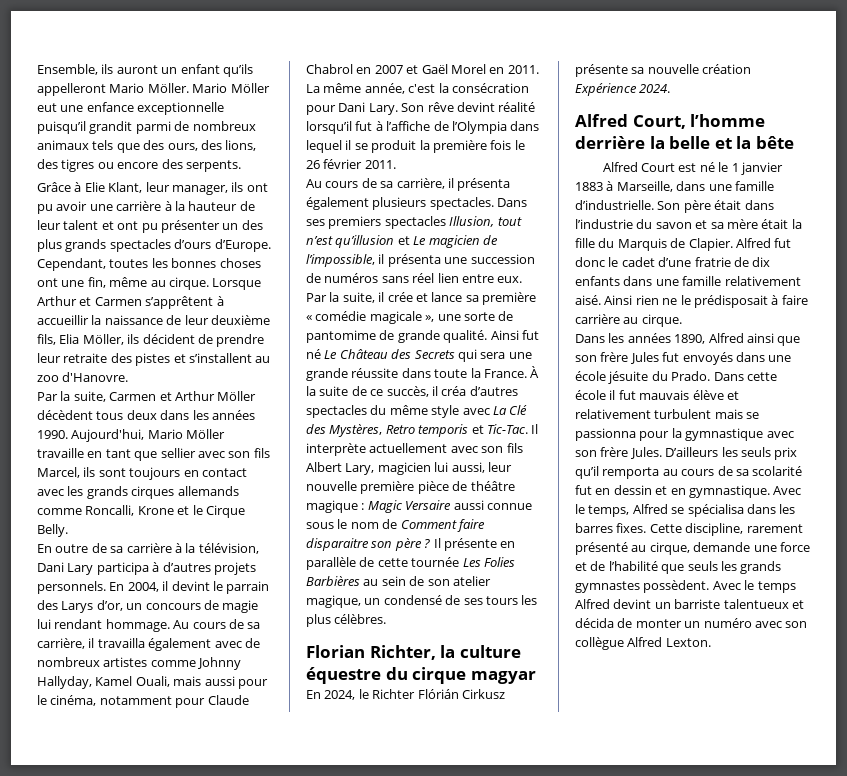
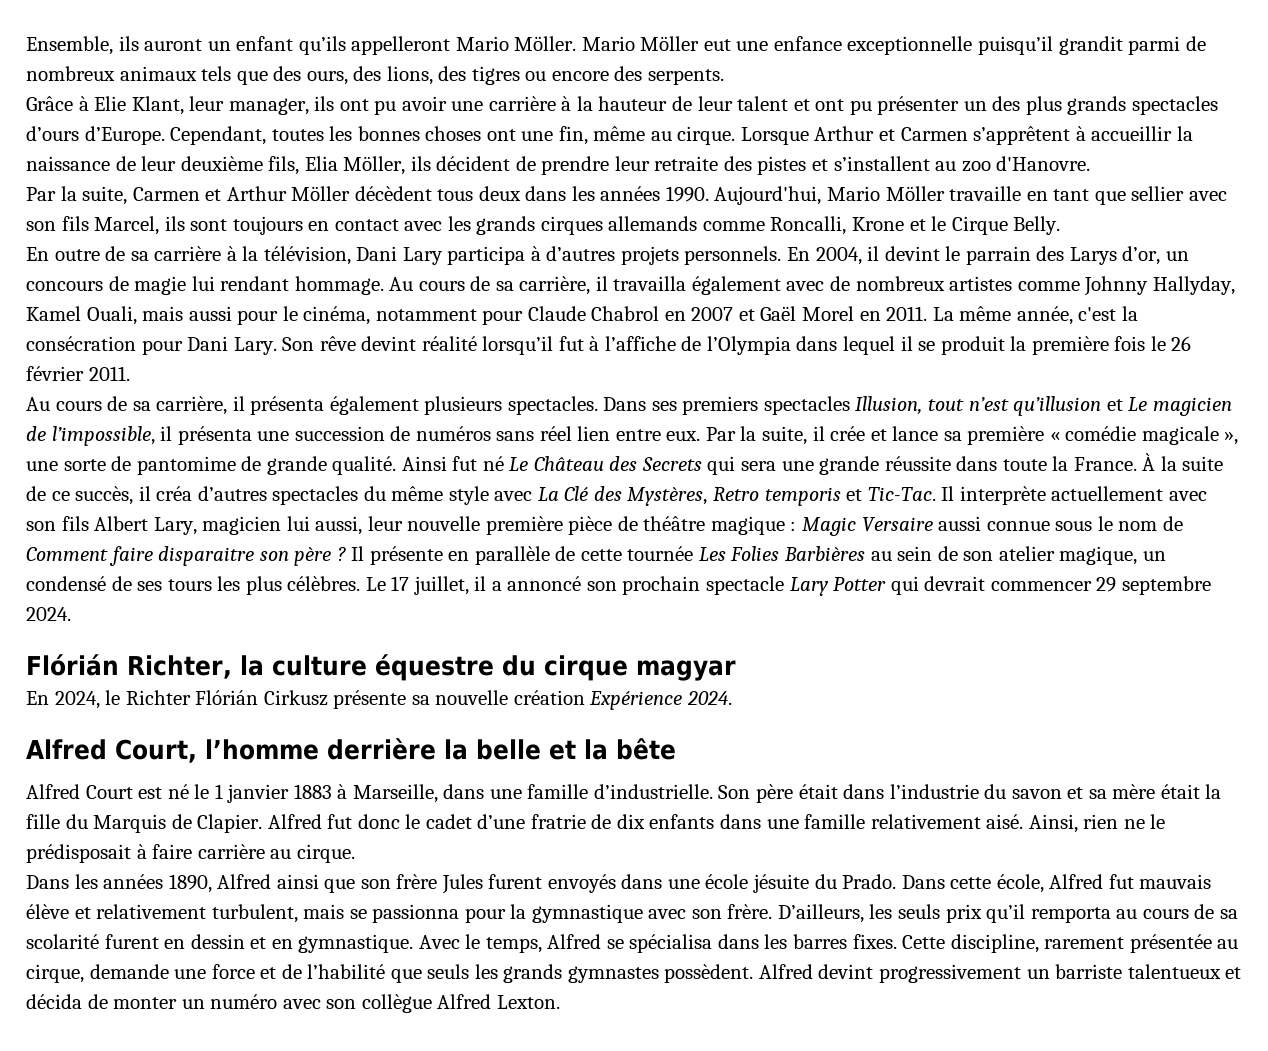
- Il présente en parallèle de cette tournée Les Folies Barbières au sein de son atelier magique, un condensé de ses tours les plus célèbres.
- Florian Richter, la culture équestre du cirque magyar
+ Il présente en parallèle de cette tournée Les Folies Barbières au sein de son atelier magique, un condensé de ses tours les plus célèbres. Le 17 juillet, il a annoncé son prochain spectacle Lary Potter qui devrait commencer 29 septembre 2024.
+ Flórián Richter, la culture équestre du cirque magyar
- Ainsi rien ne le prédisposait à faire carrière au cirque.
+ Ainsi, rien ne le prédisposait à faire carrière au cirque.
- Dans les années 1890, Alfred ainsi que son frère Jules fut envoyés dans une école jésuite du Prado.
+ Dans les années 1890, Alfred ainsi que son frère Jules furent envoyés dans une école jésuite du Prado.
- Dans cette école il fut mauvais élève et relativement turbulent mais se passionna pour la gymnastique avec son frère Jules. D’ailleurs les seuls prix qu’il remporta au cours de sa scolarité fut en dessin et en gymnastique.
+ Dans cette école, Alfred fut mauvais élève et relativement turbulent, mais se passionna pour la gymnastique avec son frère. D’ailleurs, les seuls prix qu’il remporta au cours de sa scolarité furent en dessin et en gymnastique.
- Cette discipline, rarement présenté au cirque, demande une force et de l’habilité que seuls les grands gymnastes possèdent.
+ Cette discipline, rarement présentée au cirque, demande une force et de l’habilité que seuls les grands gymnastes possèdent.
- Avec le temps Alfred devint un barriste talentueux et décida de monter un numéro avec son collègue Alfred Lexton.
+ Alfred devint progressivement un barriste talentueux et décida de monter un numéro avec son collègue Alfred Lexton.

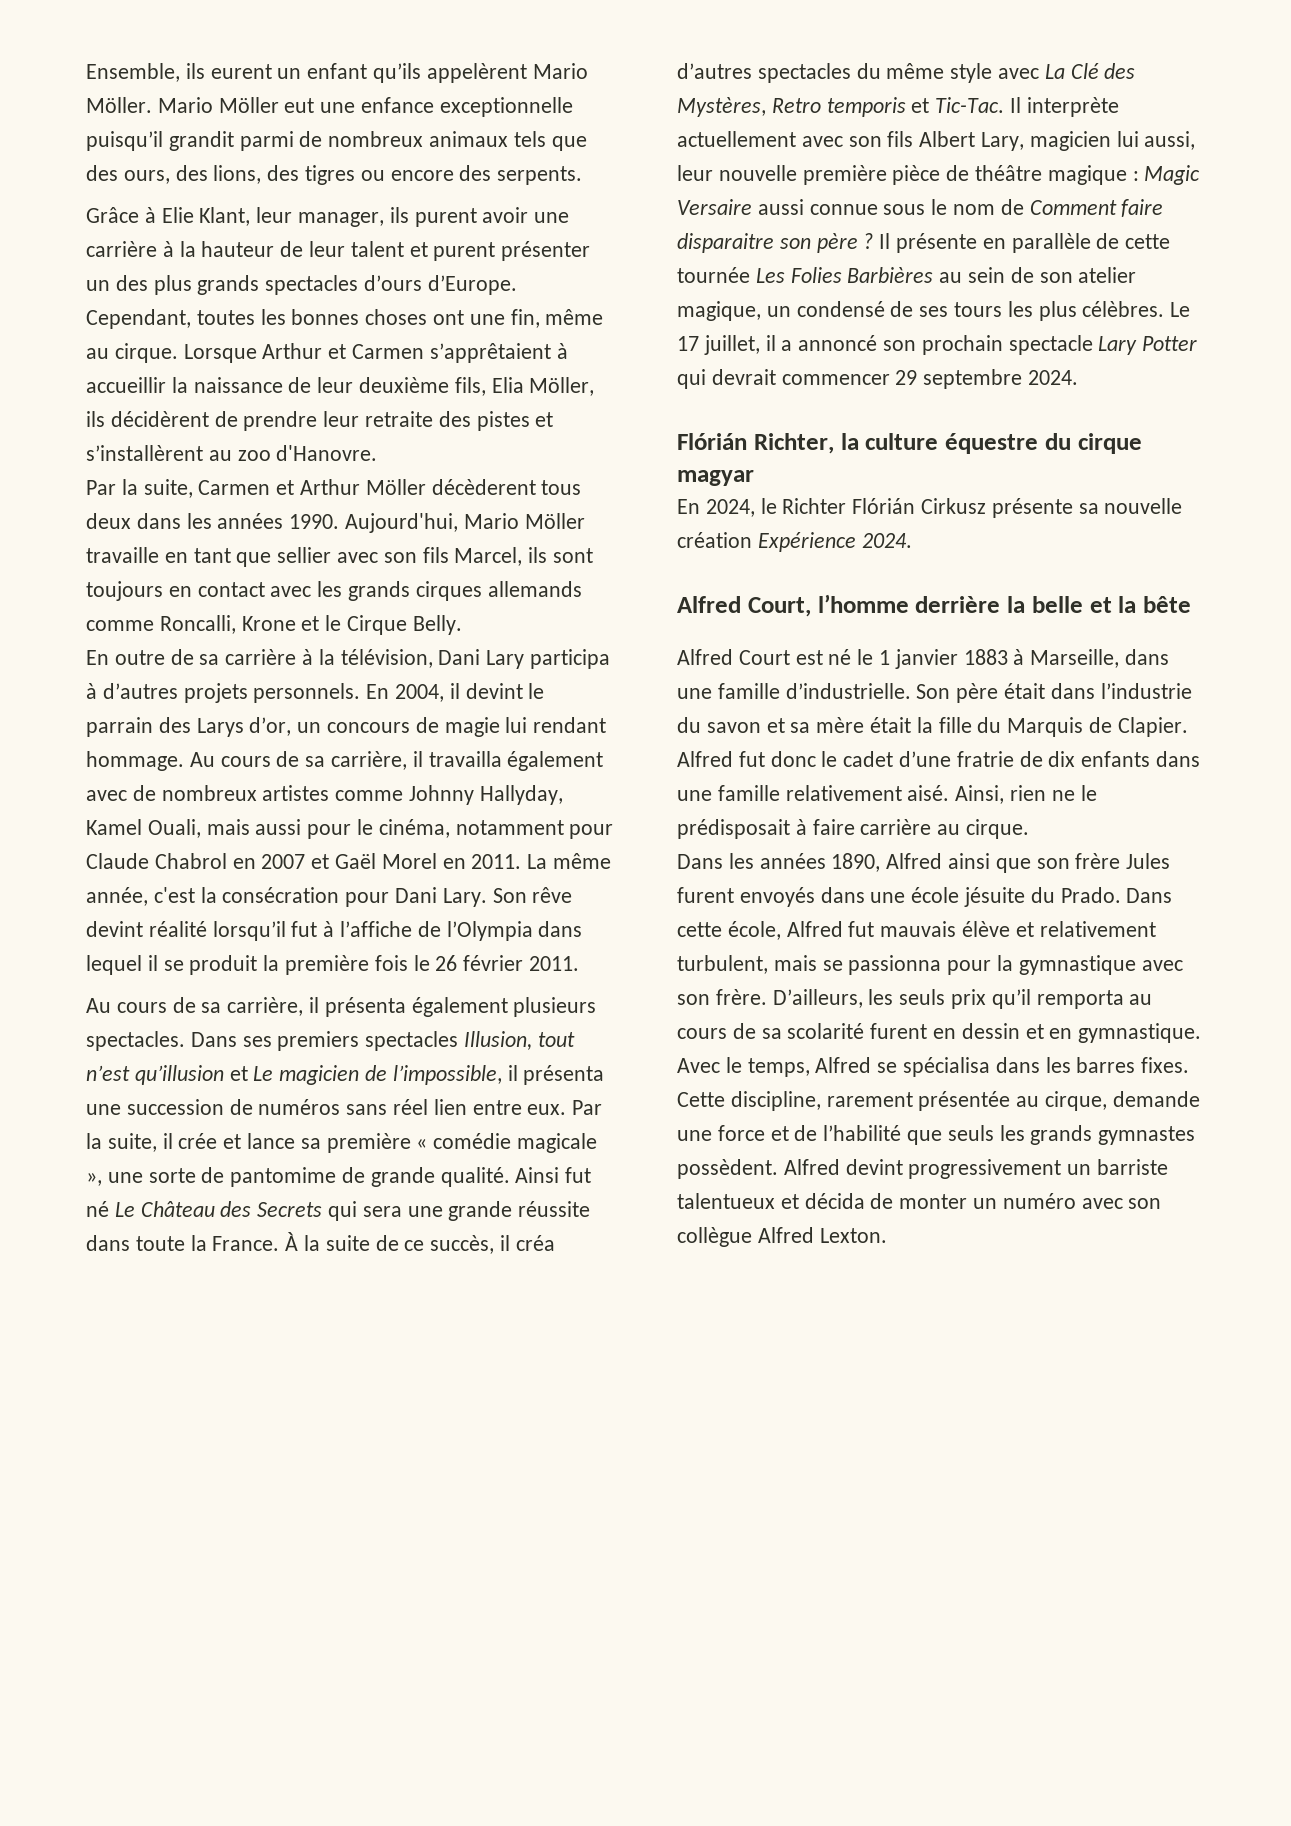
- Ensemble, ils auront un enfant qu’ils appelleront Mario Möller.
+ Ensemble, ils eurent un enfant qu’ils appelèrent Mario Möller.
- Grâce à Elie Klant, leur manager, ils ont pu avoir une carrière à la hauteur de leur talent et ont pu présenter un des plus grands spectacles d’ours d’Europe.
+ Grâce à Elie Klant, leur manager, ils purent avoir une carrière à la hauteur de leur talent et purent présenter un des plus grands spectacles d’ours d’Europe.
- Lorsque Arthur et Carmen s’apprêtent à accueillir la naissance de leur deuxième fils, Elia Möller, ils décident de prendre leur retraite des pistes et s’installent au zoo d'Hanovre.
+ Lorsque Arthur et Carmen s’apprêtaient à accueillir la naissance de leur deuxième fils, Elia Möller, ils décidèrent de prendre leur retraite des pistes et s’installèrent au zoo d'Hanovre.
- Par la suite, Carmen et Arthur Möller décèdent tous deux dans les années 1990.
+ Par la suite, Carmen et Arthur Möller décèderent tous deux dans les années 1990.

